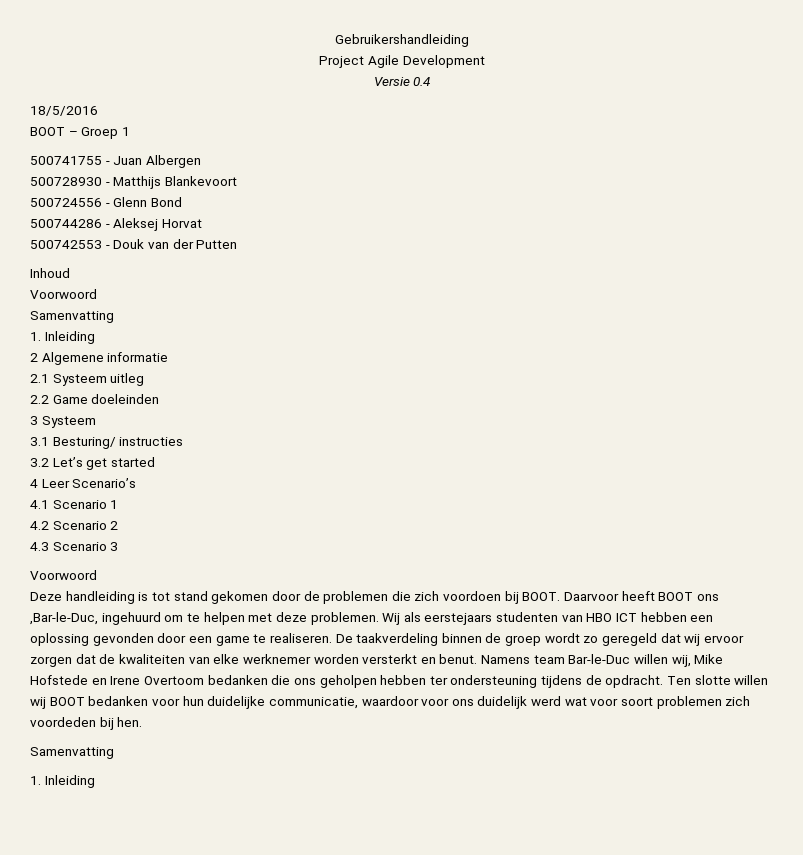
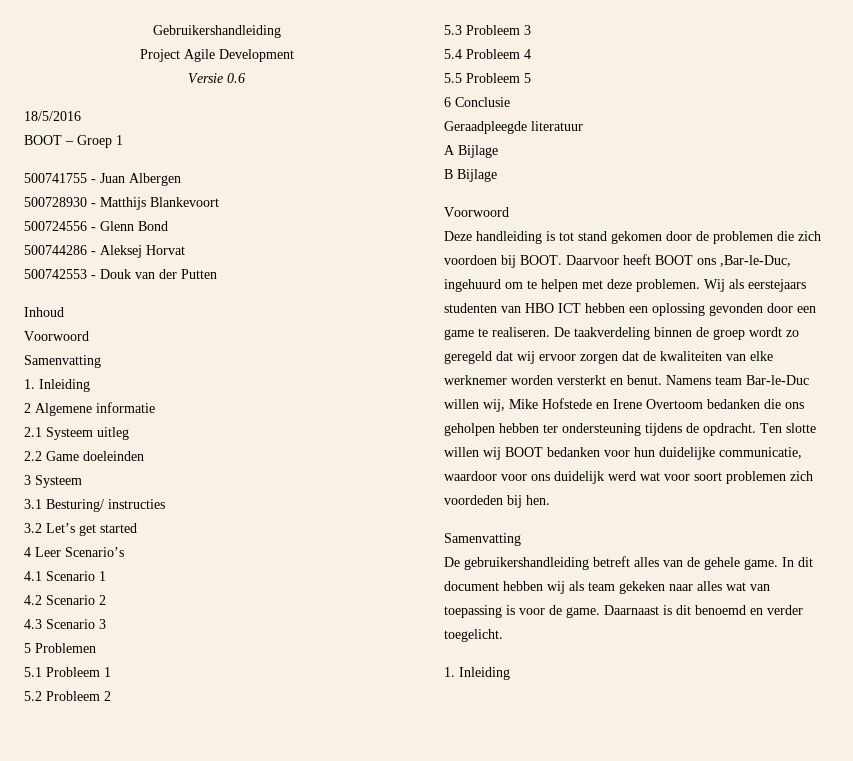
- Versie 0.4
+ Versie 0.6
+ 5 Problemen
+ 5.1 Probleem 1
+ 5.2 Probleem 2
+ 5.3 Probleem 3
+ 5.4 Probleem 4
+ 5.5 Probleem 5
+ 6 Conclusie
+ Geraadpleegde literatuur
+ A Bijlage
+ B Bijlage
+ De gebruikershandleiding betreft alles van de gehele game. In dit document hebben wij als team gekeken naar alles wat van toepassing is voor de game. Daarnaast is dit benoemd en verder toegelicht.

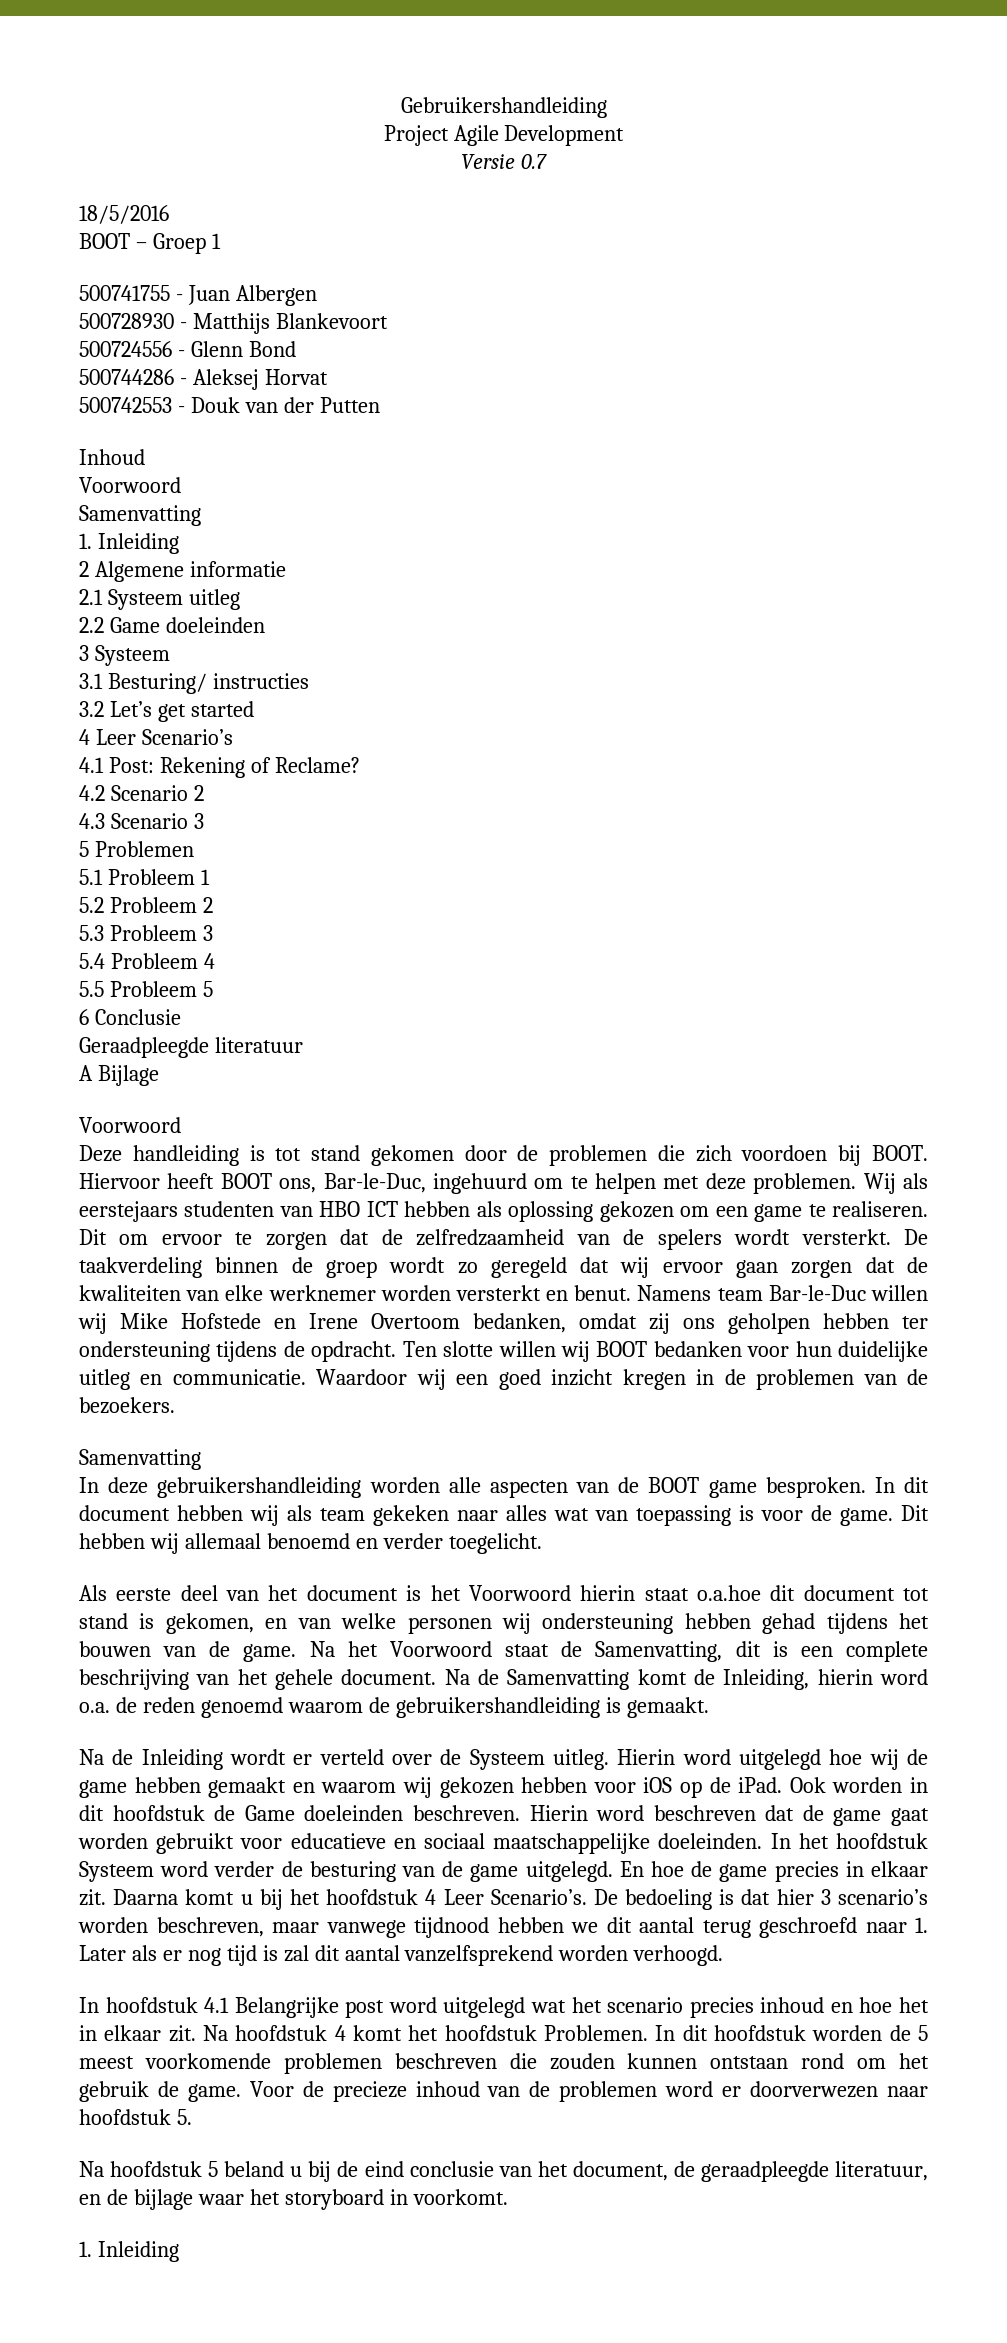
- Versie 0.6
+ Versie 0.7
- 4.1 Scenario 1
+ 4.1 Post: Rekening of Reclame?
- B Bijlage
- Daarvoor heeft BOOT ons ,Bar-le-Duc, ingehuurd om te helpen met deze problemen.
+ Hiervoor heeft BOOT ons, Bar-le-Duc, ingehuurd om te helpen met deze problemen.
- Wij als eerstejaars studenten van HBO ICT hebben een oplossing gevonden door een game te realiseren.
+ Wij als eerstejaars studenten van HBO ICT hebben als oplossing gekozen om een game te realiseren. Dit om ervoor te zorgen dat de zelfredzaamheid van de spelers wordt versterkt.
- De taakverdeling binnen de groep wordt zo geregeld dat wij ervoor zorgen dat de kwaliteiten van elke werknemer worden versterkt en benut.
+ De taakverdeling binnen de groep wordt zo geregeld dat wij ervoor gaan zorgen dat de kwaliteiten van elke werknemer worden versterkt en benut.
- Namens team Bar-le-Duc willen wij, Mike Hofstede en Irene Overtoom bedanken die ons geholpen hebben ter ondersteuning tijdens de opdracht.
+ Namens team Bar-le-Duc willen wij Mike Hofstede en Irene Overtoom bedanken, omdat zij ons geholpen hebben ter ondersteuning tijdens de opdracht.
- Ten slotte willen wij BOOT bedanken voor hun duidelijke communicatie, waardoor voor ons duidelijk werd wat voor soort problemen zich voordeden bij hen.
+ Ten slotte willen wij BOOT bedanken voor hun duidelijke uitleg en communicatie. Waardoor wij een goed inzicht kregen in de problemen van de bezoekers.
  Samenvatting
- De gebruikershandleiding betreft alles van de gehele game.
+ In deze gebruikershandleiding worden alle aspecten van de BOOT game besproken.
- Daarnaast is dit benoemd en verder toegelicht.
+ Dit hebben wij allemaal benoemd en verder toegelicht.
+ Als eerste deel van het document is het Voorwoord hierin staat o.a.hoe dit document tot stand is gekomen, en van welke personen wij ondersteuning hebben gehad tijdens het bouwen van de game. Na het Voorwoord staat de Samenvatting, dit is een complete beschrijving van het gehele document. Na de Samenvatting komt de Inleiding, hierin word o.a. de reden genoemd waarom de gebruikershandleiding is gemaakt.
+ Na de Inleiding wordt er verteld over de Systeem uitleg. Hierin word uitgelegd hoe wij de game hebben gemaakt en waarom wij gekozen hebben voor iOS op de iPad. Ook worden in dit hoofdstuk de Game doeleinden beschreven. Hierin word beschreven dat de game gaat worden gebruikt voor educatieve en sociaal maatschappelijke doeleinden. In het hoofdstuk Systeem word verder de besturing van de game uitgelegd. En hoe de game precies in elkaar zit. Daarna komt u bij het hoofdstuk 4 Leer Scenario’s. De bedoeling is dat hier 3 scenario’s worden beschreven, maar vanwege tijdnood hebben we dit aantal terug geschroefd naar 1. Later als er nog tijd is zal dit aantal vanzelfsprekend worden verhoogd.
+ In hoofdstuk 4.1 Belangrijke post word uitgelegd wat het scenario precies inhoud en hoe het in elkaar zit. Na hoofdstuk 4 komt het hoofdstuk Problemen. In dit hoofdstuk worden de 5 meest voorkomende problemen beschreven die zouden kunnen ontstaan rond om het gebruik de game. Voor de precieze inhoud van de problemen word er doorverwezen naar hoofdstuk 5.
+ Na hoofdstuk 5 beland u bij de eind conclusie van het document, de geraadpleegde literatuur, en de bijlage waar het storyboard in voorkomt.

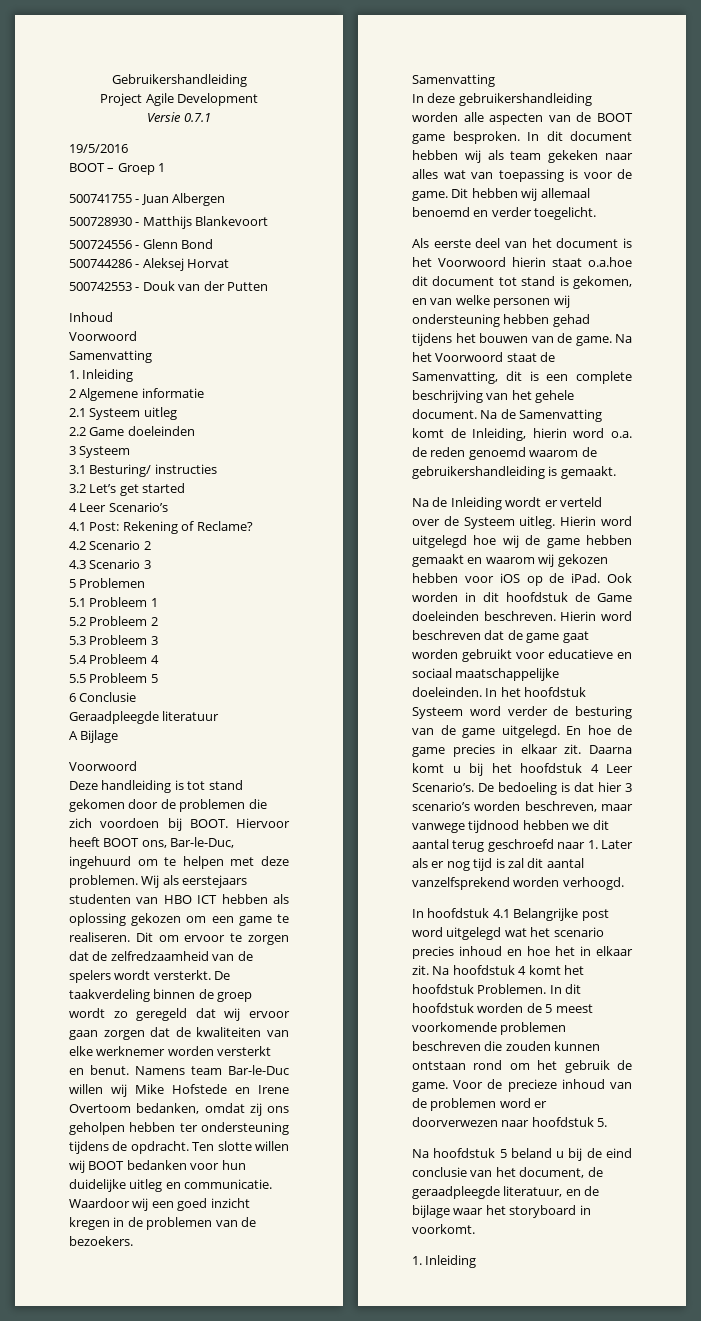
- Versie 0.7
- 18/5/2016
+ Versie 0.7.1
+ 19/5/2016

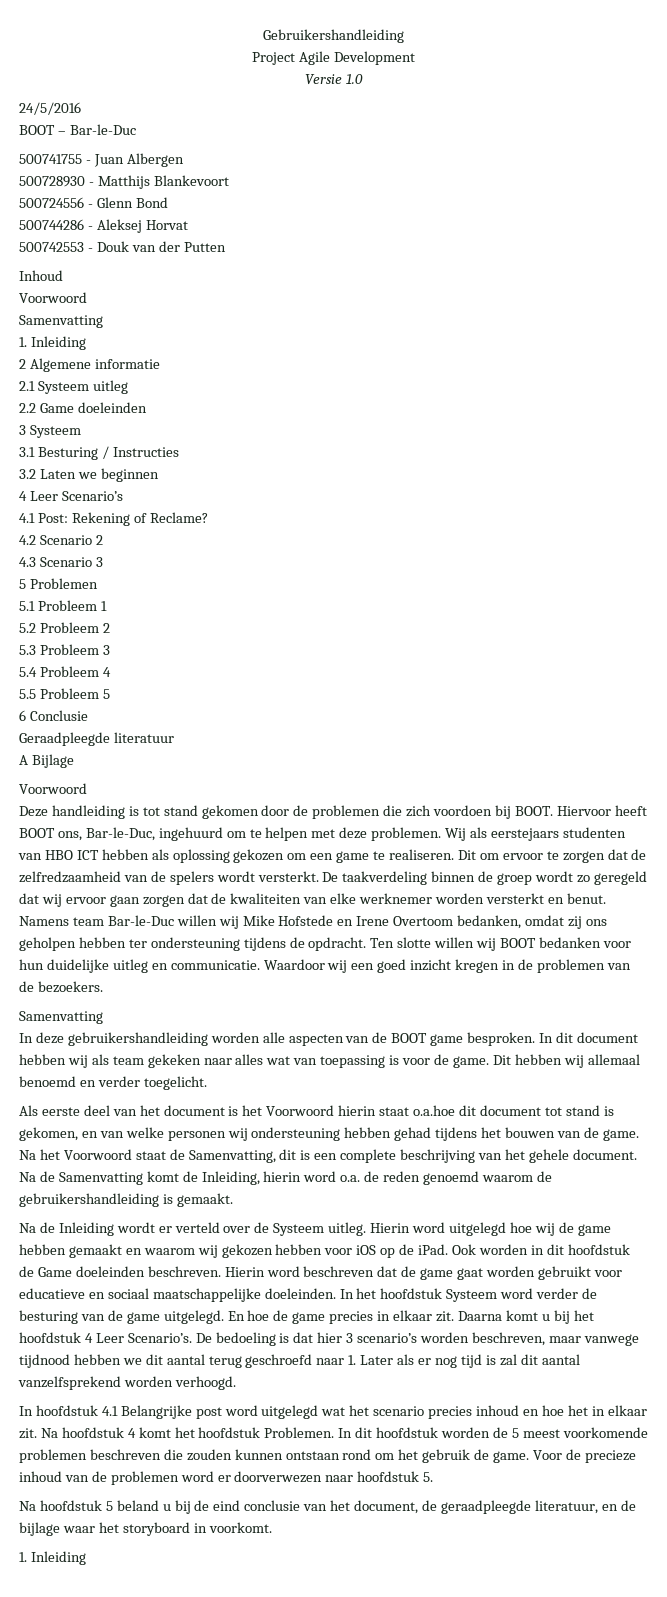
- Versie 0.7.1
- 19/5/2016
+ Versie 1.0
+ 24/5/2016
- BOOT – Groep 1
+ BOOT – Bar-le-Duc
- 3.1 Besturing/ instructies
- 3.2 Let’s get started
+ 3.1 Besturing / Instructies
+ 3.2 Laten we beginnen

